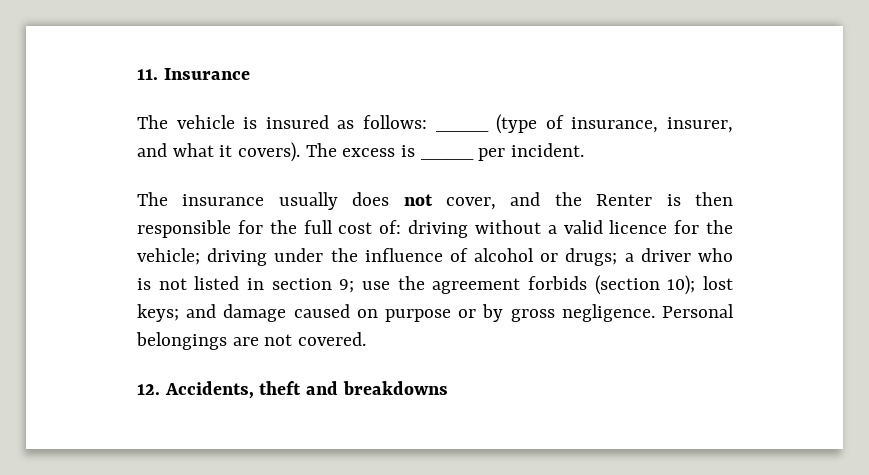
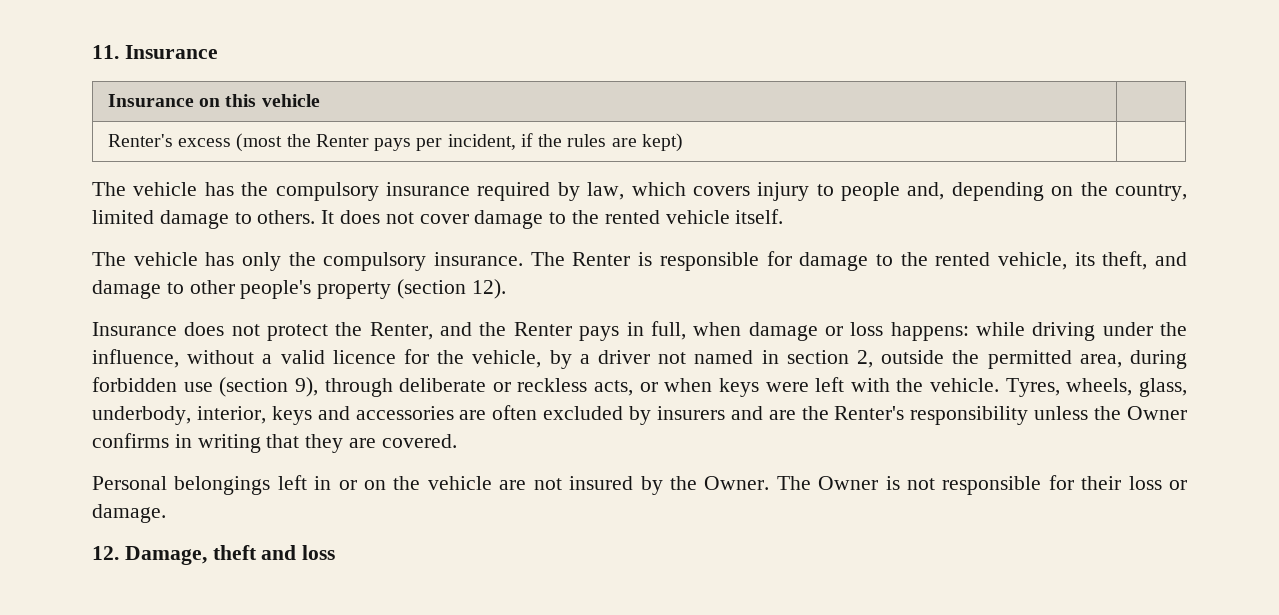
- The vehicle is insured as follows: ____ (type of insurance, insurer, and what it covers). The excess is ____ per incident.
- The insurance usually does not cover, and the Renter is then responsible for the full cost of: driving without a valid licence for the vehicle; driving under the influence of alcohol or drugs; a driver who is not listed in section 9; use the agreement forbids (section 10); lost keys; and damage caused on purpose or by gross negligence. Personal belongings are not covered.
+ Insurance on this vehicle |
+ Renter's excess (most the Renter pays per incident, if the rules are kept) |
+ The vehicle has the compulsory insurance required by law, which covers injury to people and, depending on the country, limited damage to others. It does not cover damage to the rented vehicle itself.
+ The vehicle has only the compulsory insurance. The Renter is responsible for damage to the rented vehicle, its theft, and damage to other people's property (section 12).
+ Insurance does not protect the Renter, and the Renter pays in full, when damage or loss happens: while driving under the influence, without a valid licence for the vehicle, by a driver not named in section 2, outside the permitted area, during forbidden use (section 9), through deliberate or reckless acts, or when keys were left with the vehicle. Tyres, wheels, glass, underbody, interior, keys and accessories are often excluded by insurers and are the Renter's responsibility unless the Owner confirms in writing that they are covered.
+ Personal belongings left in or on the vehicle are not insured by the Owner. The Owner is not responsible for their loss or damage.
- 12. Accidents, theft and breakdowns
+ 12. Damage, theft and loss

